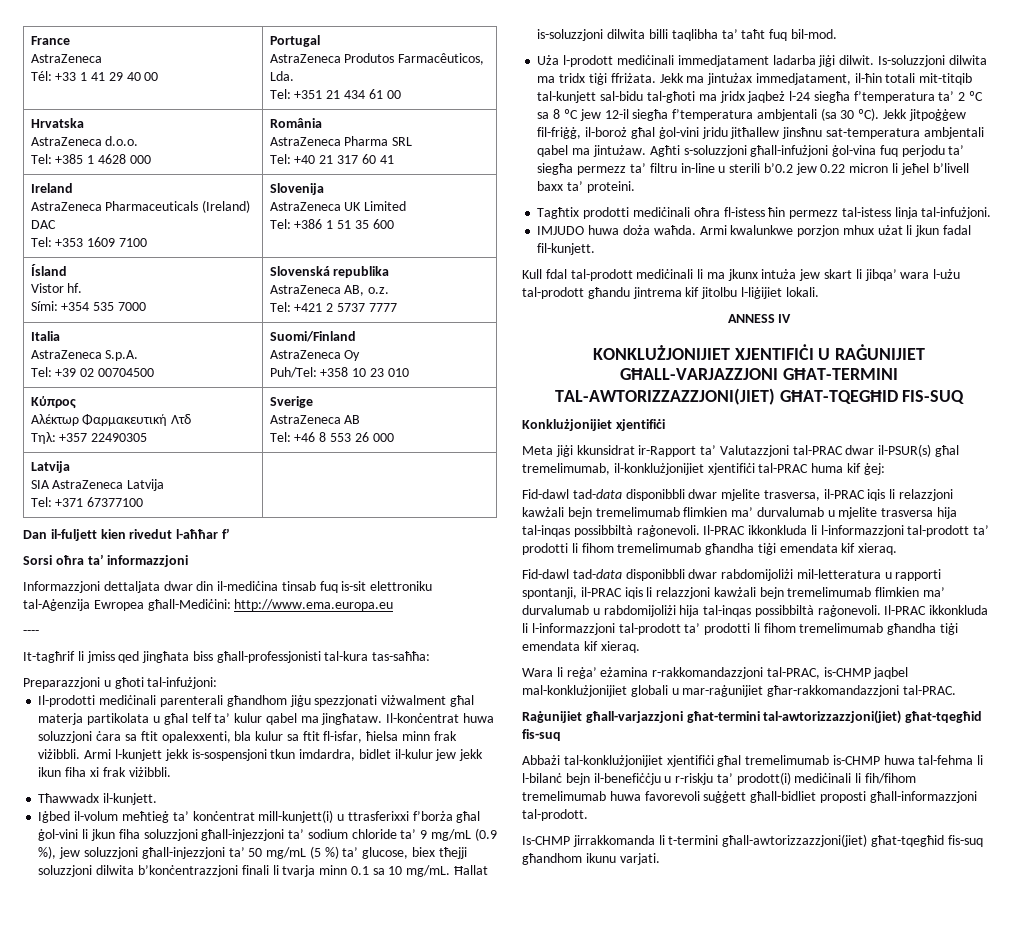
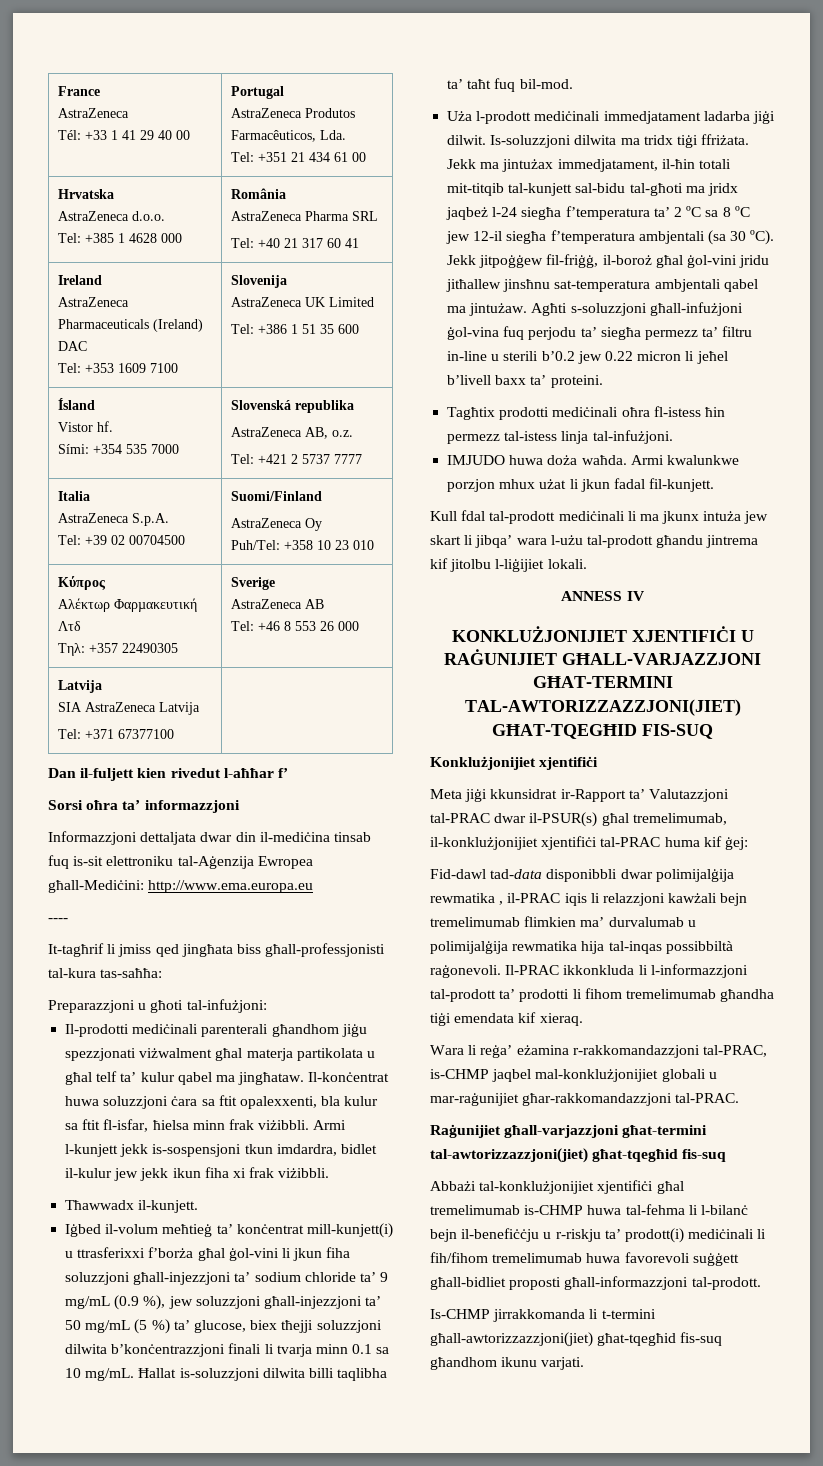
- Fid-dawl tad-data disponibbli dwar mjelite trasversa, il-PRAC iqis li relazzjoni kawżali bejn tremelimumab flimkien ma’ durvalumab u mjelite trasversa hija tal-inqas possibbiltà raġonevoli. Il-PRAC ikkonkluda li l-informazzjoni tal-prodott ta’ prodotti li fihom tremelimumab għandha tiġi emendata kif xieraq.
- Fid-dawl tad-data disponibbli dwar rabdomijoliżi mil-letteratura u rapporti spontanji, il-PRAC iqis li relazzjoni kawżali bejn tremelimumab flimkien ma’ durvalumab u rabdomijoliżi hija tal-inqas possibbiltà raġonevoli.
+ Fid-dawl tad-data disponibbli dwar polimijalġija rewmatika , il-PRAC iqis li relazzjoni kawżali bejn tremelimumab flimkien ma’ durvalumab u polimijalġija rewmatika hija tal-inqas possibbiltà raġonevoli.

